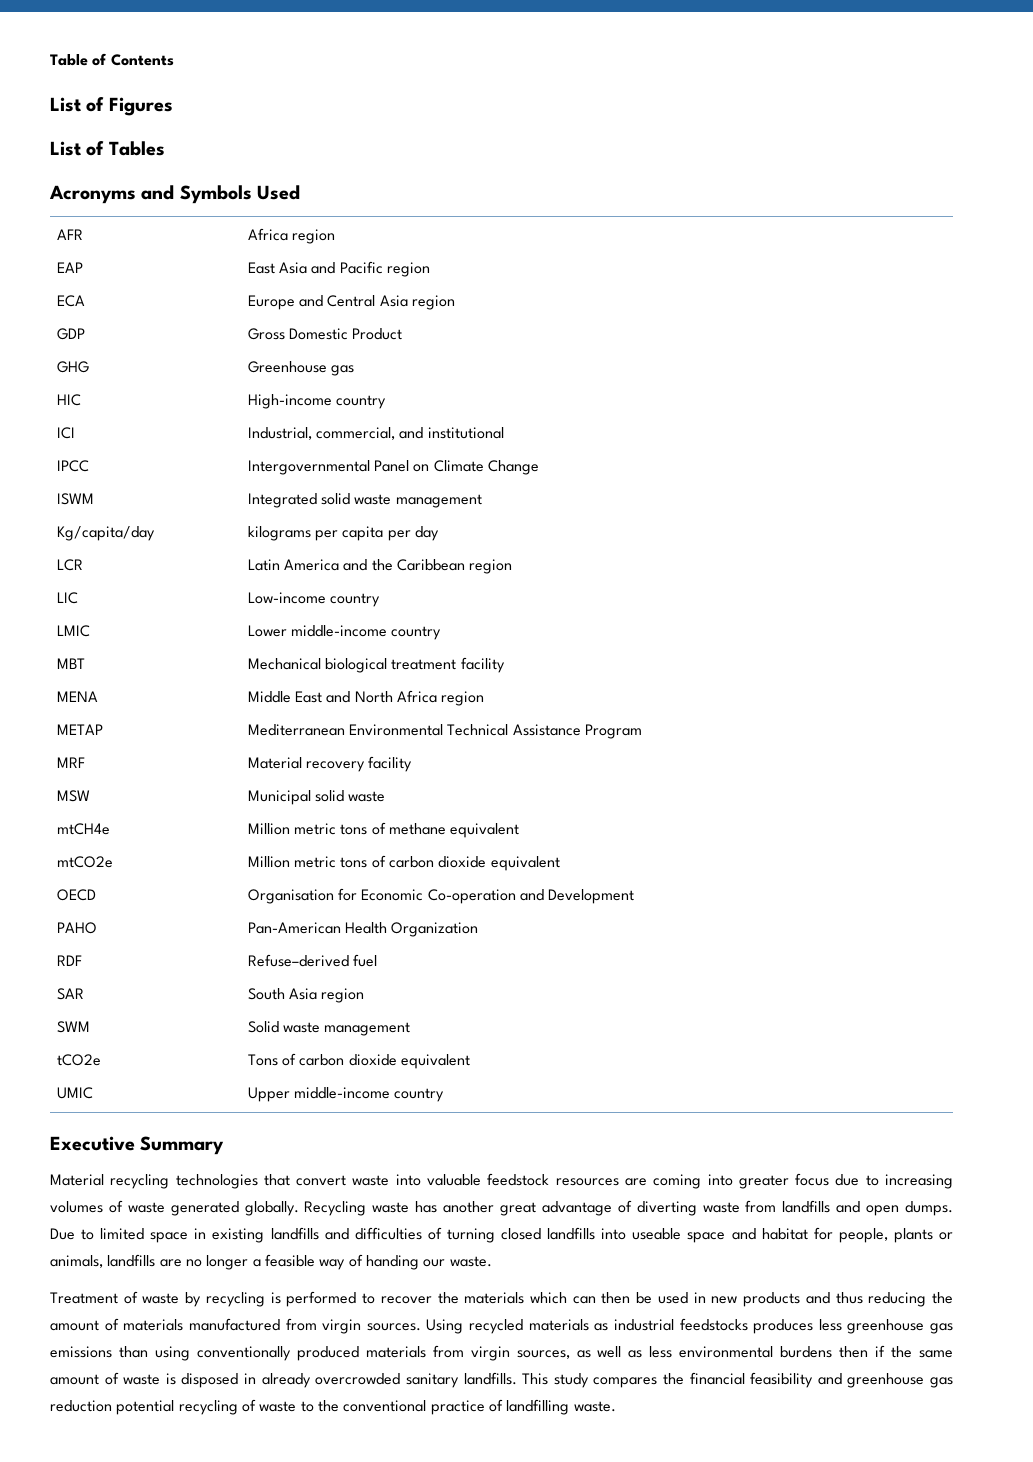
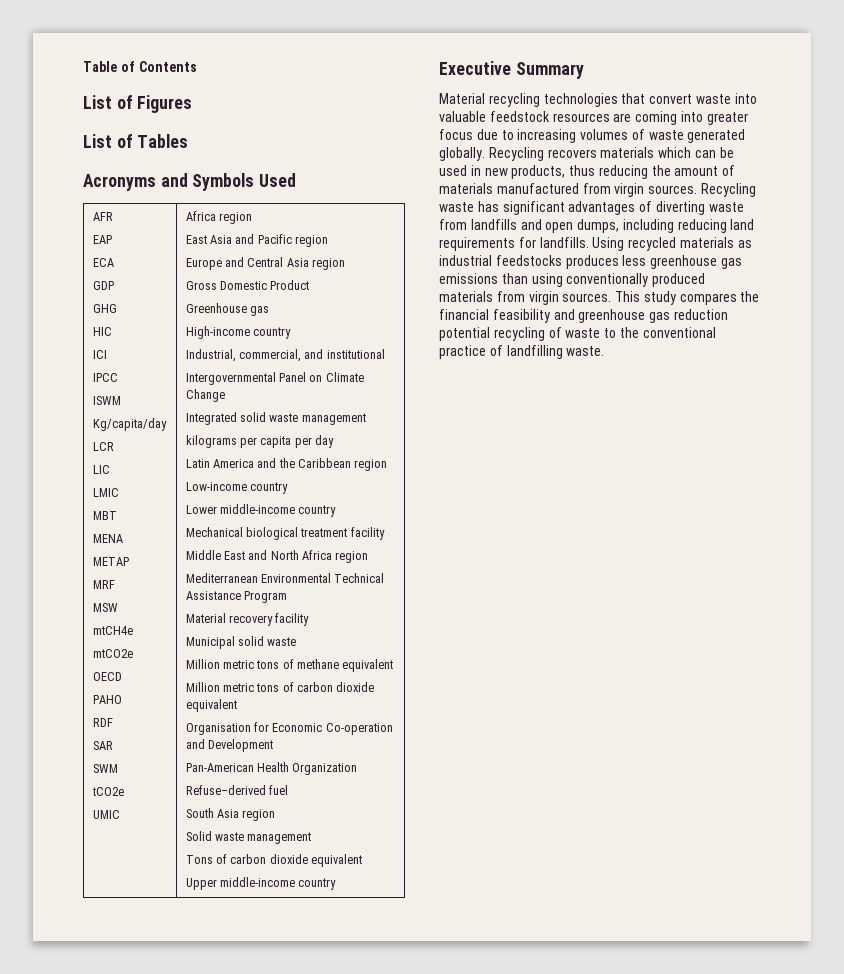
- Recycling waste has another great advantage of diverting waste from landfills and open dumps. Due to limited space in existing landfills and difficulties of turning closed landfills into useable space and habitat for people, plants or animals, landfills are no longer a feasible way of handing our waste.
- Treatment of waste by recycling is performed to recover the materials which can then be used in new products and thus reducing the amount of materials manufactured from virgin sources.
+ Recycling recovers materials which can be used in new products, thus reducing the amount of materials manufactured from virgin sources.
+ Recycling waste has significant advantages of diverting waste from landfills and open dumps, including reducing land requirements for landfills.
- Using recycled materials as industrial feedstocks produces less greenhouse gas emissions than using conventionally produced materials from virgin sources, as well as less environmental burdens then if the same amount of waste is disposed in already overcrowded sanitary landfills.
+ Using recycled materials as industrial feedstocks produces less greenhouse gas emissions than using conventionally produced materials from virgin sources.

